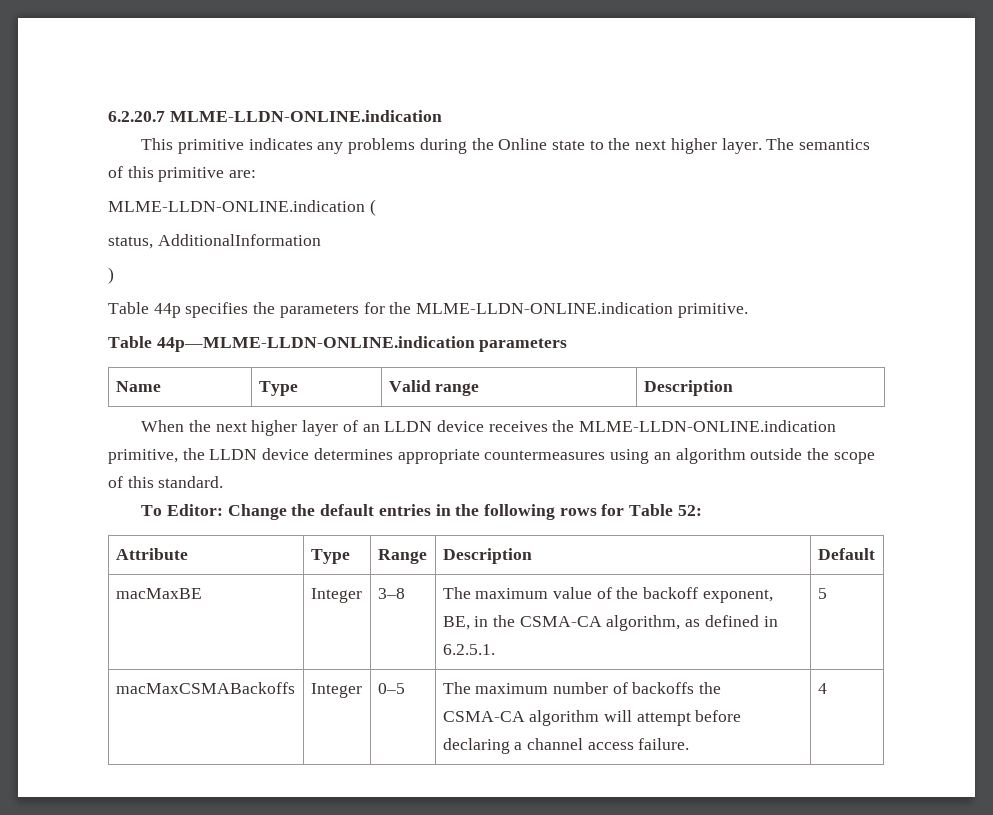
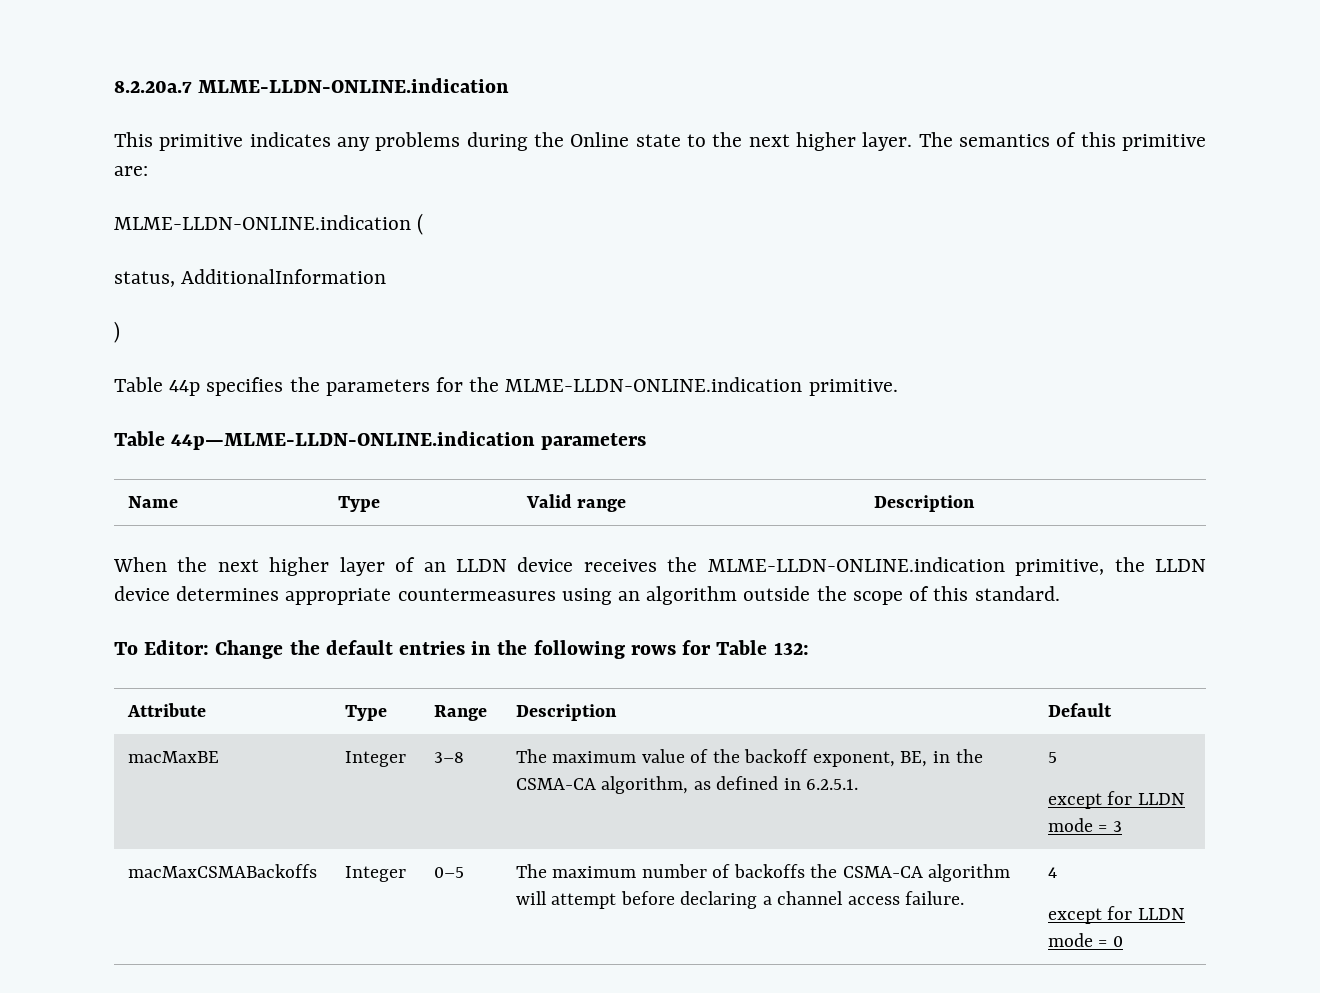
- 6.2.20.7 MLME-LLDN-ONLINE.indication
+ 8.2.20a.7 MLME-LLDN-ONLINE.indication
- To Editor: Change the default entries in the following rows for Table 52:
+ To Editor: Change the default entries in the following rows for Table 132:
  macMaxBE | Integer | 3–8 | The maximum value of the backoff exponent, BE, in the CSMA-CA algorithm, as defined in 6.2.5.1. | 5
+ except for LLDN mode = 3
  macMaxCSMABackoffs | Integer | 0–5 | The maximum number of backoffs the CSMA-CA algorithm will attempt before declaring a channel access failure. | 4
+ except for LLDN mode = 0

